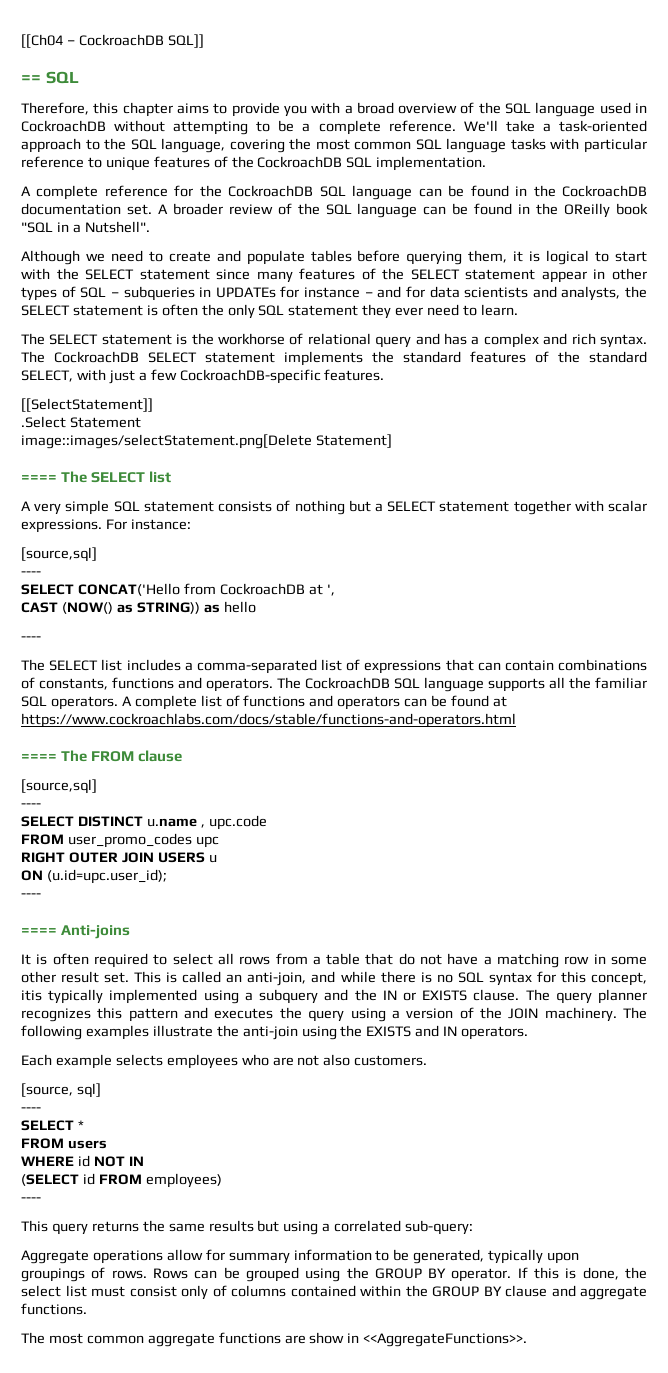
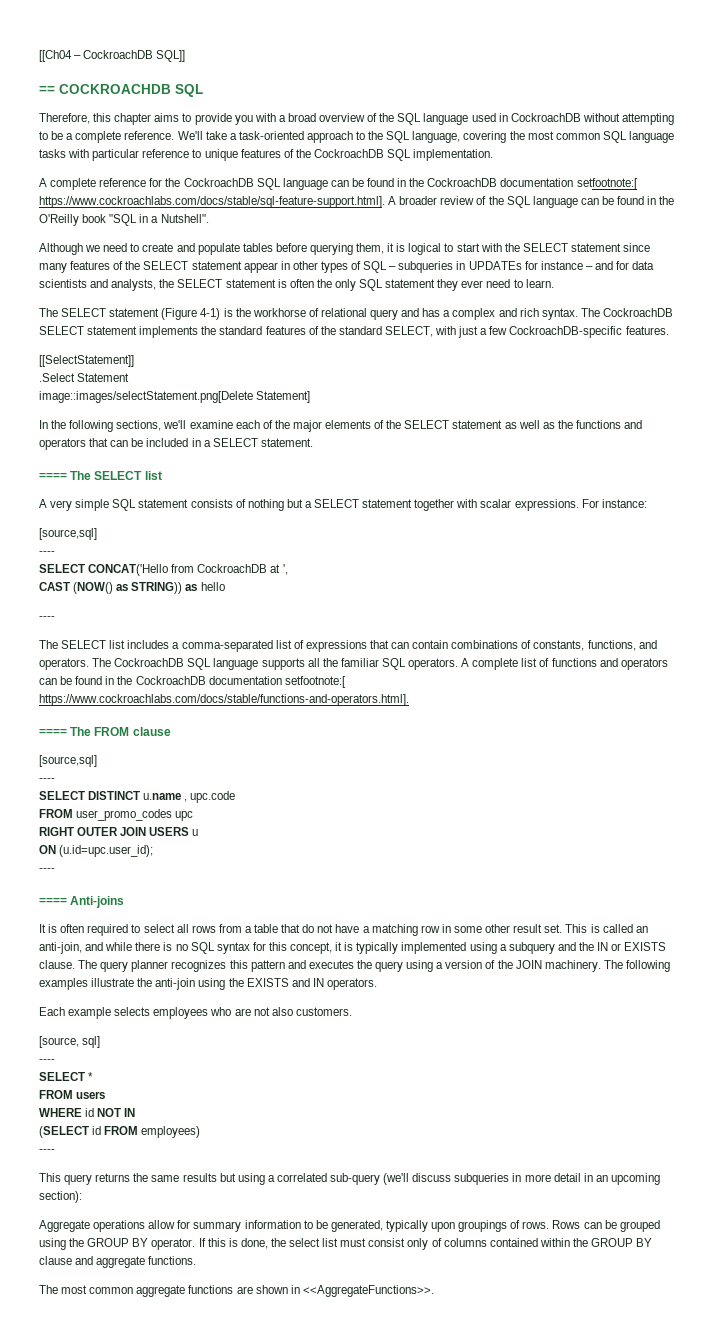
- == SQL
+ == COCKROACHDB SQL
- A complete reference for the CockroachDB SQL language can be found in the CockroachDB documentation set. A broader review of the SQL language can be found in the OReilly book "SQL in a Nutshell".
+ A complete reference for the CockroachDB SQL language can be found in the CockroachDB documentation setfootnote:[ https://www.cockroachlabs.com/docs/stable/sql-feature-support.html]. A broader review of the SQL language can be found in the O'Reilly book "SQL in a Nutshell".
- The SELECT statement is the workhorse of relational query and has a complex and rich syntax.
+ The SELECT statement (Figure 4-1) is the workhorse of relational query and has a complex and rich syntax.
+ In the following sections, we'll examine each of the major elements of the SELECT statement as well as the functions and operators that can be included in a SELECT statement.
- The SELECT list includes a comma-separated list of expressions that can contain combinations of constants, functions and operators.
+ The SELECT list includes a comma-separated list of expressions that can contain combinations of constants, functions, and operators.
- A complete list of functions and operators can be found at https://www.cockroachlabs.com/docs/stable/functions-and-operators.html
+ A complete list of functions and operators can be found in the CockroachDB documentation setfootnote:[ https://www.cockroachlabs.com/docs/stable/functions-and-operators.html].
- This is called an anti-join, and while there is no SQL syntax for this concept, itis typically implemented using a subquery and the IN or EXISTS clause.
+ This is called an anti-join, and while there is no SQL syntax for this concept, it is typically implemented using a subquery and the IN or EXISTS clause.
- This query returns the same results but using a correlated sub-query:
+ This query returns the same results but using a correlated sub-query (we'll discuss subqueries in more detail in an upcoming section):
- The most common aggregate functions are show in <<AggregateFunctions>>.
+ The most common aggregate functions are shown in <<AggregateFunctions>>.

